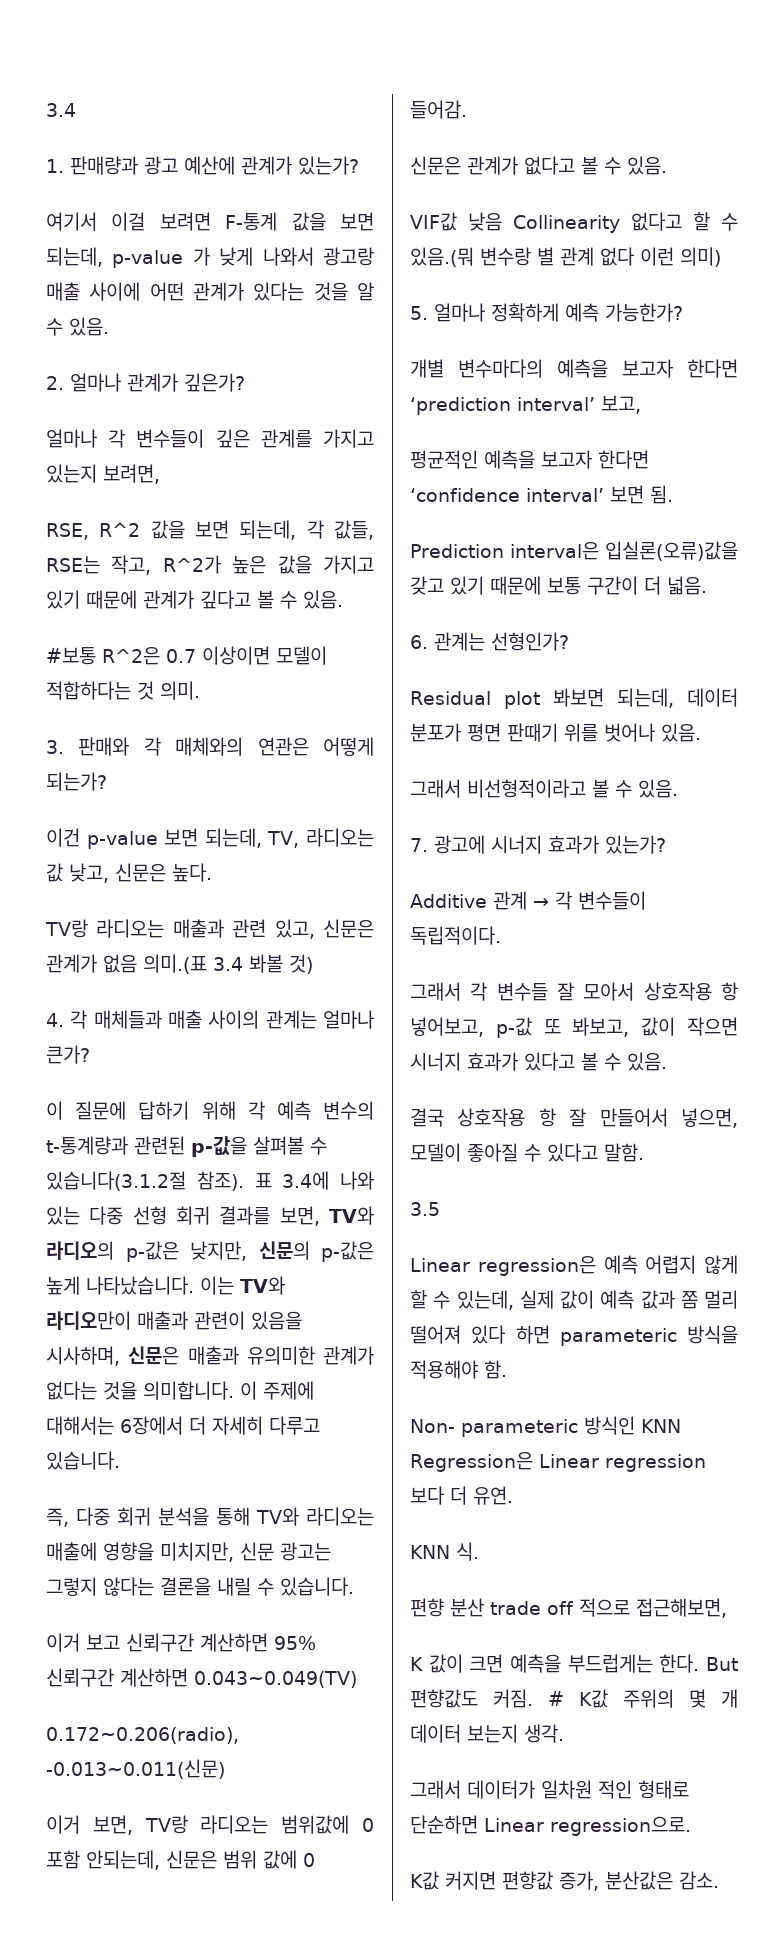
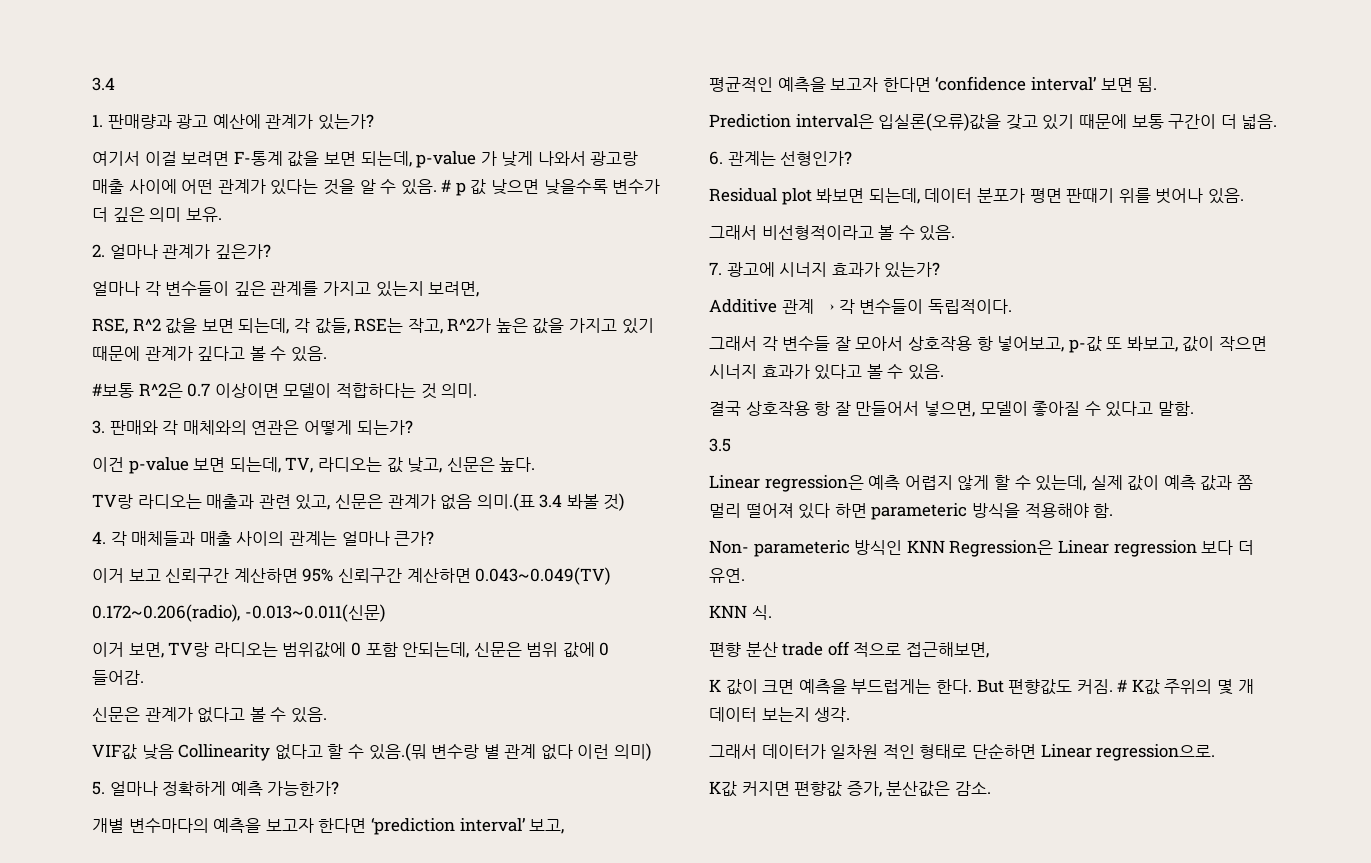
+ # p 값 낮으면 낮을수록 변수가 더 깊은 의미 보유.
- 이 질문에 답하기 위해 각 예측 변수의 t-통계량과 관련된 p-값을 살펴볼 수 있습니다(3.1.2절 참조). 표 3.4에 나와 있는 다중 선형 회귀 결과를 보면, TV와 라디오의 p-값은 낮지만, 신문의 p-값은 높게 나타났습니다. 이는 TV와 라디오만이 매출과 관련이 있음을 시사하며, 신문은 매출과 유의미한 관계가 없다는 것을 의미합니다. 이 주제에 대해서는 6장에서 더 자세히 다루고 있습니다.
- 즉, 다중 회귀 분석을 통해 TV와 라디오는 매출에 영향을 미치지만, 신문 광고는 그렇지 않다는 결론을 내릴 수 있습니다.

